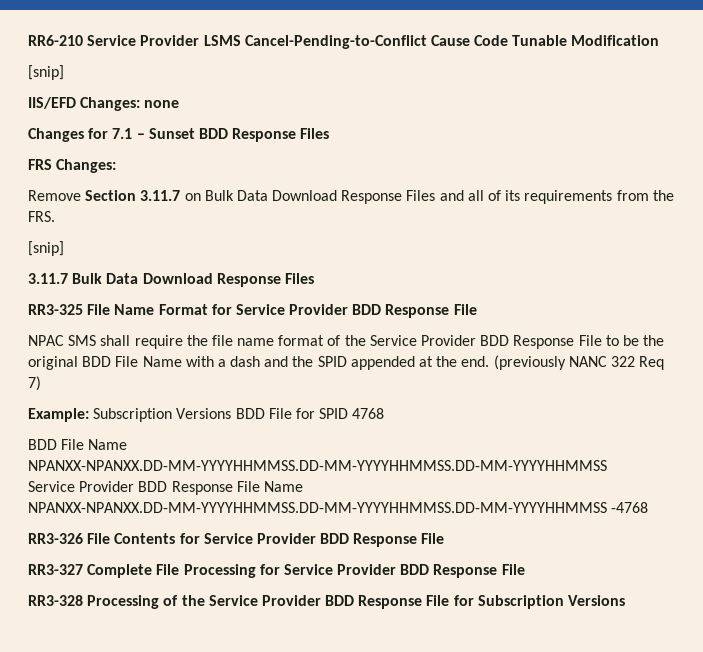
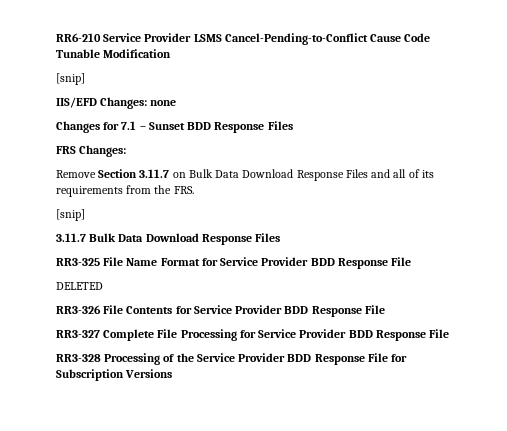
- NPAC SMS shall require the file name format of the Service Provider BDD Response File to be the original BDD File Name with a dash and the SPID appended at the end. (previously NANC 322 Req 7)
- Example: Subscription Versions BDD File for SPID 4768
- BDD File Name NPANXX-NPANXX.DD-MM-YYYYHHMMSS.DD-MM-YYYYHHMMSS.DD-MM-YYYYHHMMSS
- Service Provider BDD Response File Name NPANXX-NPANXX.DD-MM-YYYYHHMMSS.DD-MM-YYYYHHMMSS.DD-MM-YYYYHHMMSS -4768
+ DELETED

